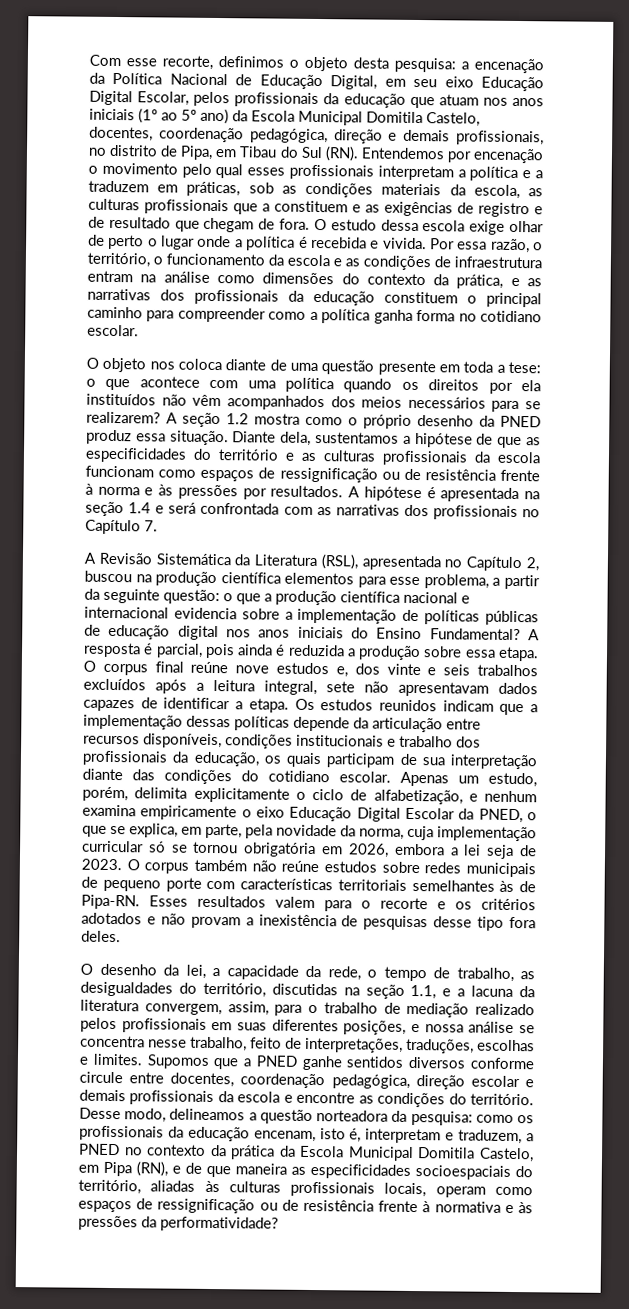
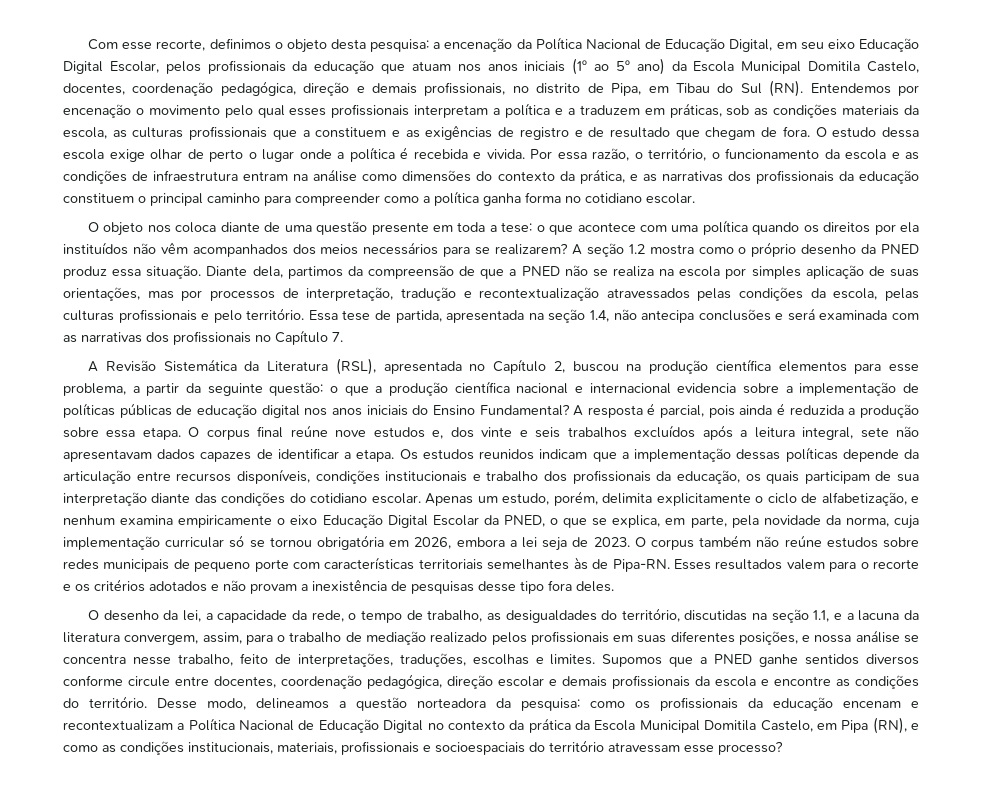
- Diante dela, sustentamos a hipótese de que as especificidades do território e as culturas profissionais da escola funcionam como espaços de ressignificação ou de resistência frente à norma e às pressões por resultados. A hipótese é apresentada na seção 1.4 e será confrontada com as narrativas dos profissionais no Capítulo 7.
+ Diante dela, partimos da compreensão de que a PNED não se realiza na escola por simples aplicação de suas orientações, mas por processos de interpretação, tradução e recontextualização atravessados pelas condições da escola, pelas culturas profissionais e pelo território. Essa tese de partida, apresentada na seção 1.4, não antecipa conclusões e será examinada com as narrativas dos profissionais no Capítulo 7.
- Desse modo, delineamos a questão norteadora da pesquisa: como os profissionais da educação encenam, isto é, interpretam e traduzem, a PNED no contexto da prática da Escola Municipal Domitila Castelo, em Pipa (RN), e de que maneira as especificidades socioespaciais do território, aliadas às culturas profissionais locais, operam como espaços de ressignificação ou de resistência frente à normativa e às pressões da performatividade?
+ Desse modo, delineamos a questão norteadora da pesquisa: como os profissionais da educação encenam e recontextualizam a Política Nacional de Educação Digital no contexto da prática da Escola Municipal Domitila Castelo, em Pipa (RN), e como as condições institucionais, materiais, profissionais e socioespaciais do território atravessam esse processo?

